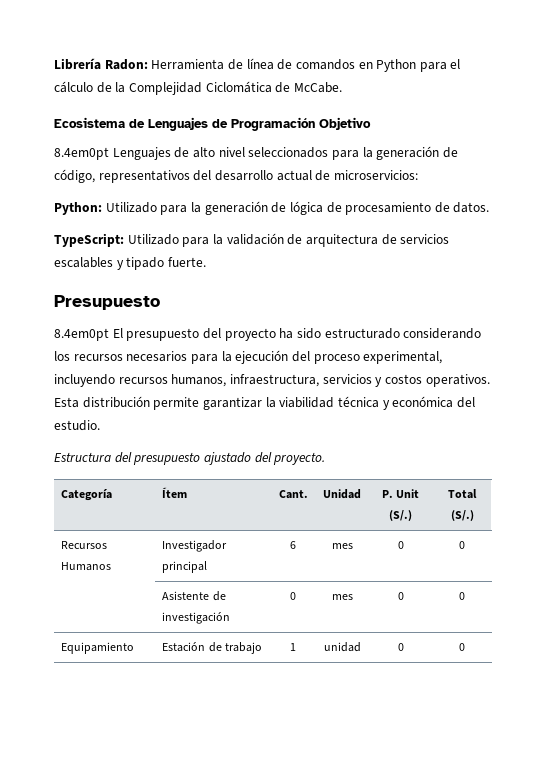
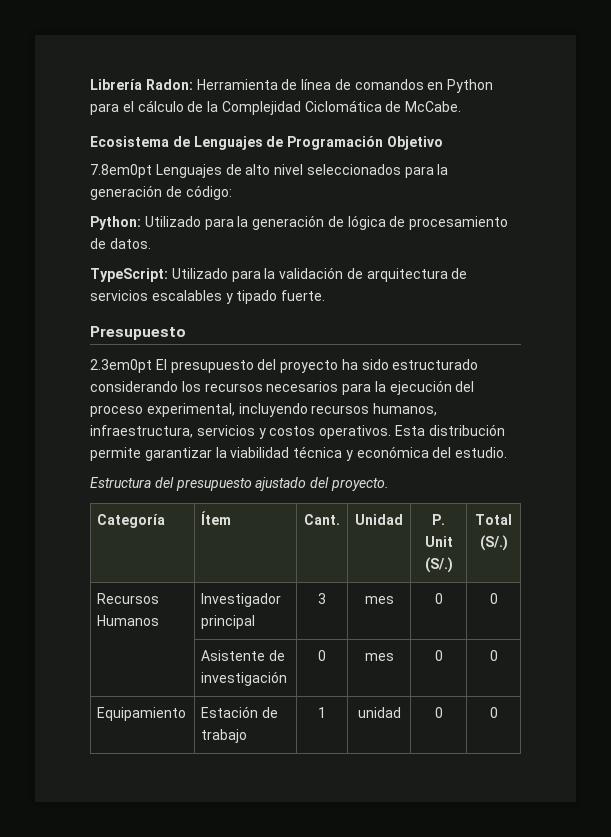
- 8.4em0pt Lenguajes de alto nivel seleccionados para la generación de código, representativos del desarrollo actual de microservicios:
+ 7.8em0pt Lenguajes de alto nivel seleccionados para la generación de código:
- 8.4em0pt El presupuesto del proyecto ha sido estructurado considerando los recursos necesarios para la ejecución del proceso experimental, incluyendo recursos humanos, infraestructura, servicios y costos operativos.
+ 2.3em0pt El presupuesto del proyecto ha sido estructurado considerando los recursos necesarios para la ejecución del proceso experimental, incluyendo recursos humanos, infraestructura, servicios y costos operativos.
- Recursos Humanos | Investigador principal | 6 | mes | 0 | 0
+ Recursos Humanos | Investigador principal | 3 | mes | 0 | 0

